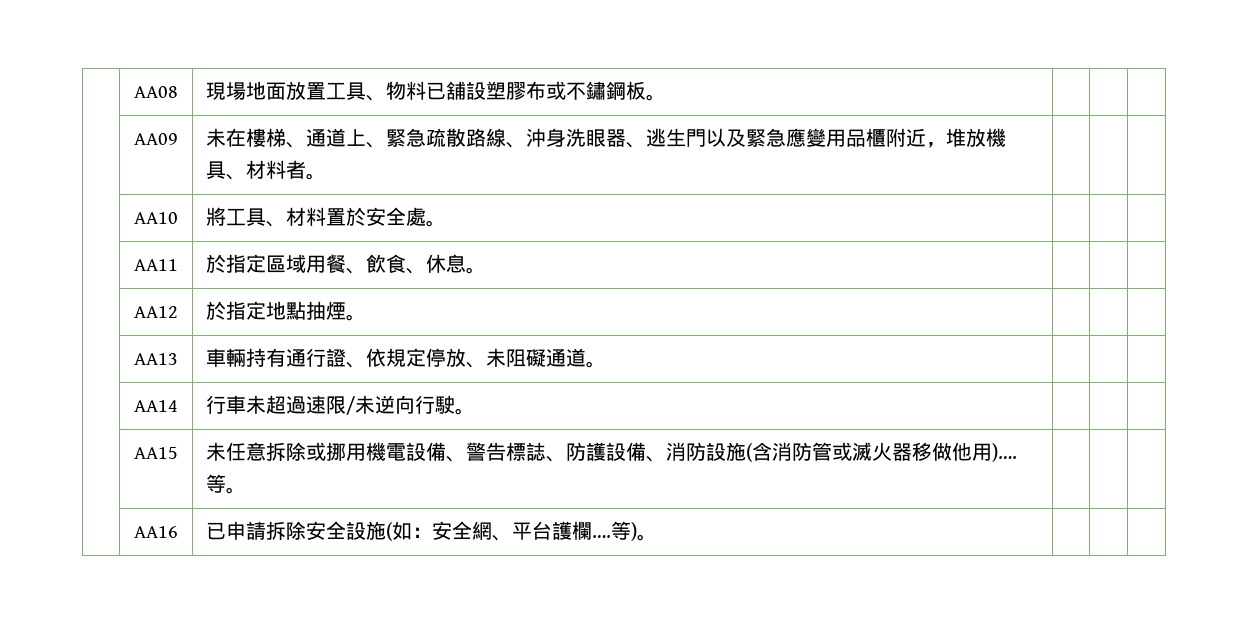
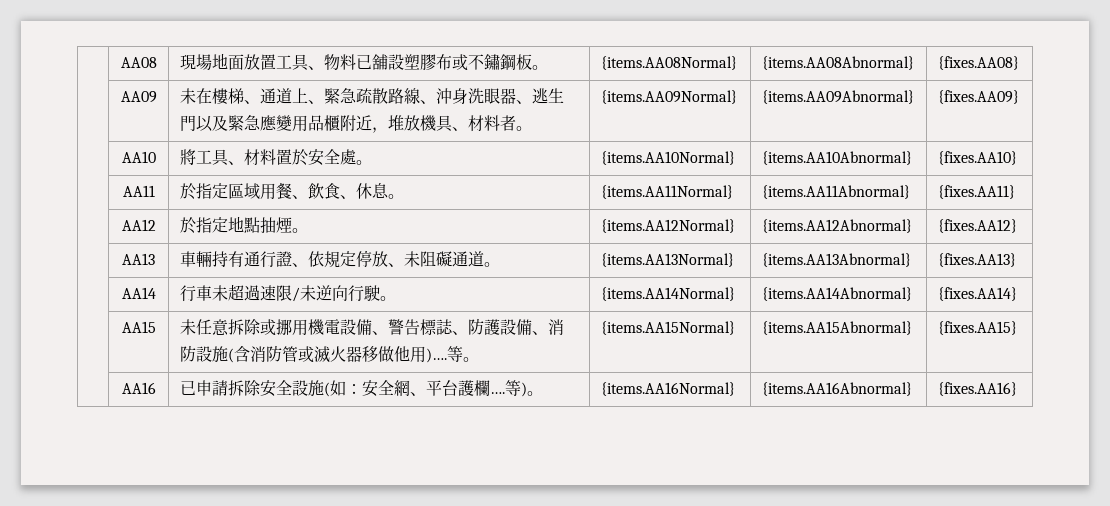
- | AA08 | 現場地面放置工具、物料已舖設塑膠布或不鏽鋼板。 | | |
+ | AA08 | 現場地面放置工具、物料已舖設塑膠布或不鏽鋼板。 | {items.AA08Normal} | {items.AA08Abnormal} | {fixes.AA08}
- | AA09 | 未在樓梯、通道上、緊急疏散路線、沖身洗眼器、逃生門以及緊急應變用品櫃附近，堆放機具、材料者。 | | |
+ | AA09 | 未在樓梯、通道上、緊急疏散路線、沖身洗眼器、逃生門以及緊急應變用品櫃附近，堆放機具、材料者。 | {items.AA09Normal} | {items.AA09Abnormal} | {fixes.AA09}
- | AA10 | 將工具、材料置於安全處。 | | |
+ | AA10 | 將工具、材料置於安全處。 | {items.AA10Normal} | {items.AA10Abnormal} | {fixes.AA10}
- | AA11 | 於指定區域用餐、飲食、休息。 | | |
+ | AA11 | 於指定區域用餐、飲食、休息。 | {items.AA11Normal} | {items.AA11Abnormal} | {fixes.AA11}
- | AA12 | 於指定地點抽煙。 | | |
+ | AA12 | 於指定地點抽煙。 | {items.AA12Normal} | {items.AA12Abnormal} | {fixes.AA12}
- | AA13 | 車輛持有通行證、依規定停放、未阻礙通道。 | | |
+ | AA13 | 車輛持有通行證、依規定停放、未阻礙通道。 | {items.AA13Normal} | {items.AA13Abnormal} | {fixes.AA13}
- | AA14 | 行車未超過速限/未逆向行駛。 | | |
+ | AA14 | 行車未超過速限/未逆向行駛。 | {items.AA14Normal} | {items.AA14Abnormal} | {fixes.AA14}
- | AA15 | 未任意拆除或挪用機電設備、警告標誌、防護設備、消防設施(含消防管或滅火器移做他用)….等。 | | |
+ | AA15 | 未任意拆除或挪用機電設備、警告標誌、防護設備、消防設施(含消防管或滅火器移做他用)….等。 | {items.AA15Normal} | {items.AA15Abnormal} | {fixes.AA15}
- | AA16 | 已申請拆除安全設施(如：安全網、平台護欄….等)。 | | |
+ | AA16 | 已申請拆除安全設施(如：安全網、平台護欄….等)。 | {items.AA16Normal} | {items.AA16Abnormal} | {fixes.AA16}

